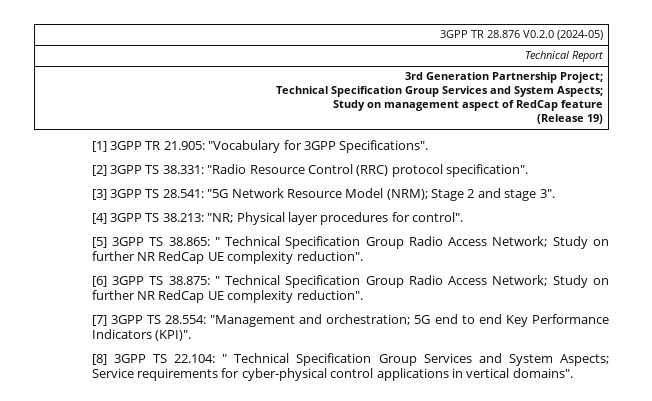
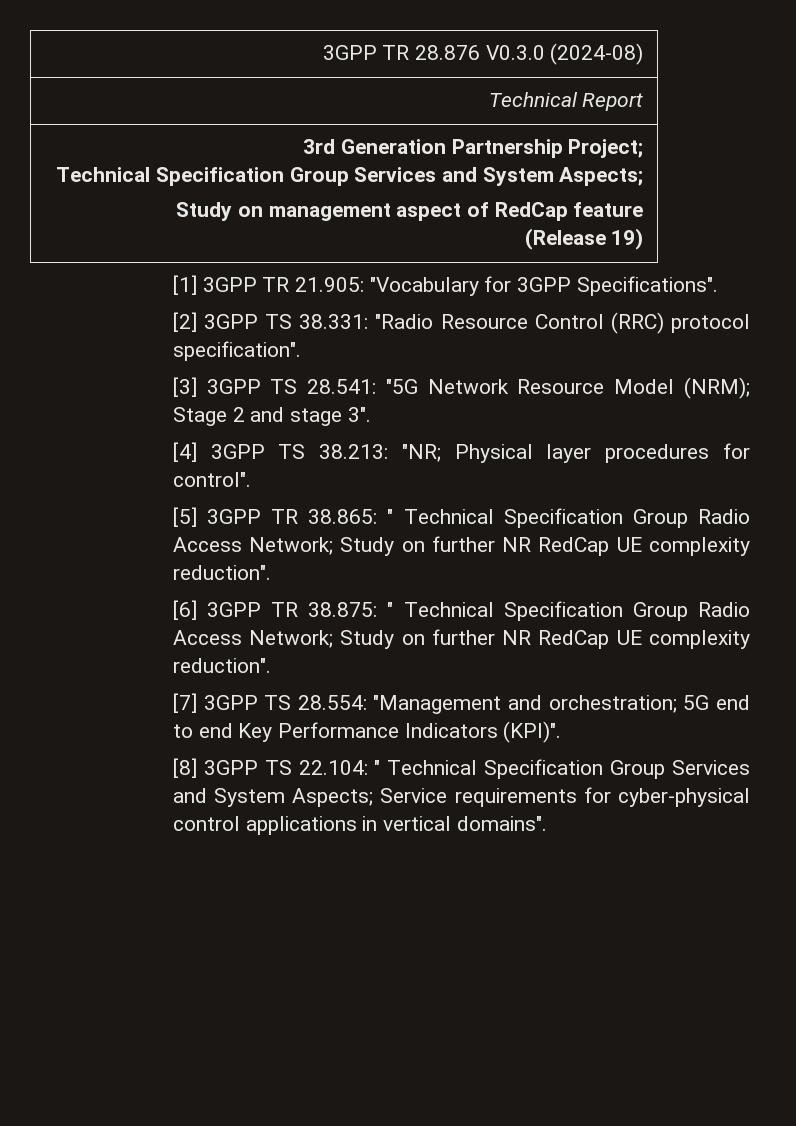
- 3GPP TR 28.876 V0.2.0 (2024-05)
+ 3GPP TR 28.876 V0.3.0 (2024-08)
- [5] 3GPP TS 38.865: " Technical Specification Group Radio Access Network; Study on further NR RedCap UE complexity reduction".
+ [5] 3GPP TR 38.865: " Technical Specification Group Radio Access Network; Study on further NR RedCap UE complexity reduction".
- [6] 3GPP TS 38.875: " Technical Specification Group Radio Access Network; Study on further NR RedCap UE complexity reduction".
+ [6] 3GPP TR 38.875: " Technical Specification Group Radio Access Network; Study on further NR RedCap UE complexity reduction".

